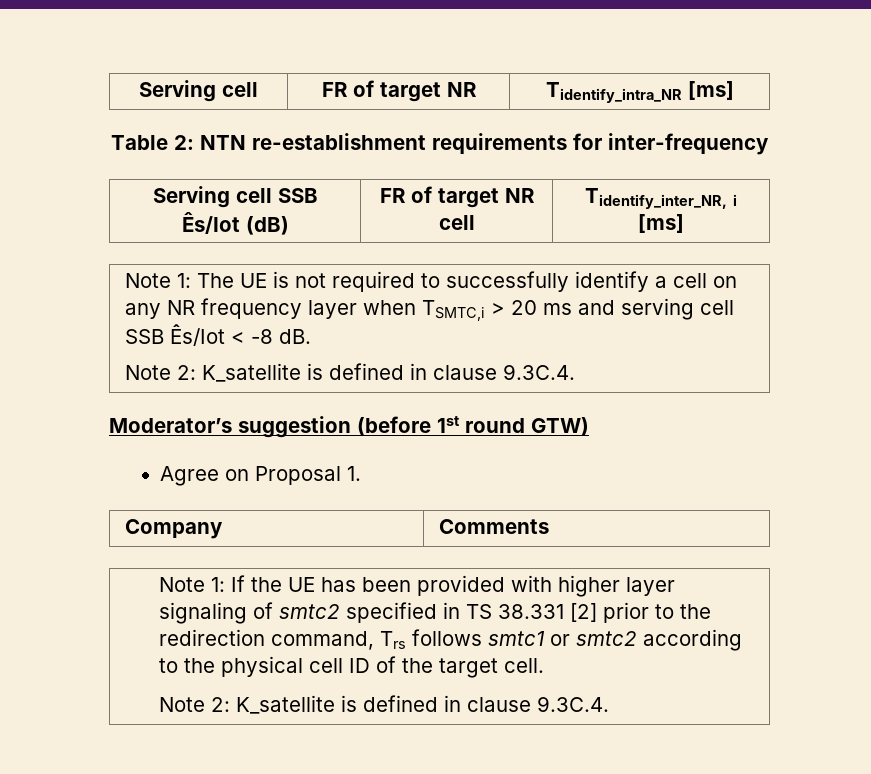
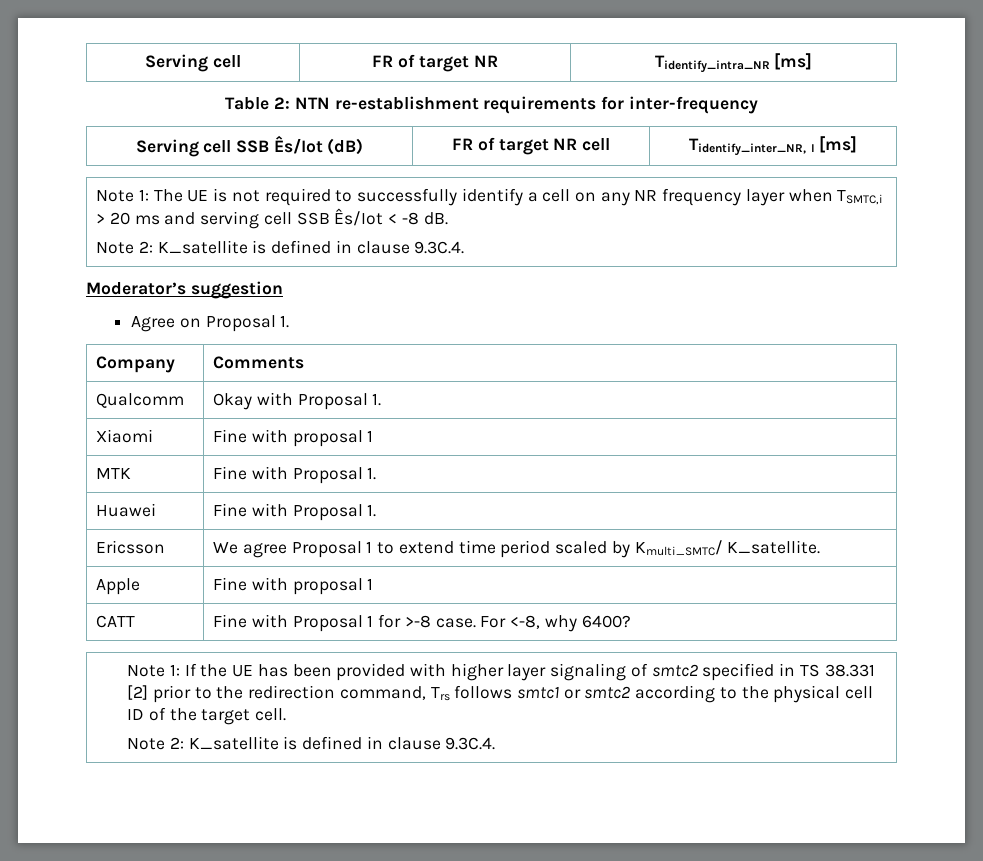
- Serving cell SSB Ês/Iot (dB) | FR of target NR cell | Tidentify_inter_NR, i [ms]
+ Serving cell SSB Ês/Iot (dB) | FR of target NR cell | Tidentify_inter_NR, I [ms]
- Moderator’s suggestion (before 1st round GTW)
+ Moderator’s suggestion
+ Qualcomm | Okay with Proposal 1.
+ Xiaomi | Fine with proposal 1
+ MTK | Fine with Proposal 1.
+ Huawei | Fine with Proposal 1.
+ Ericsson | We agree Proposal 1 to extend time period scaled by Kmulti_SMTC/ K_satellite.
+ Apple | Fine with proposal 1
+ CATT | Fine with Proposal 1 for >-8 case. For <-8, why 6400?

